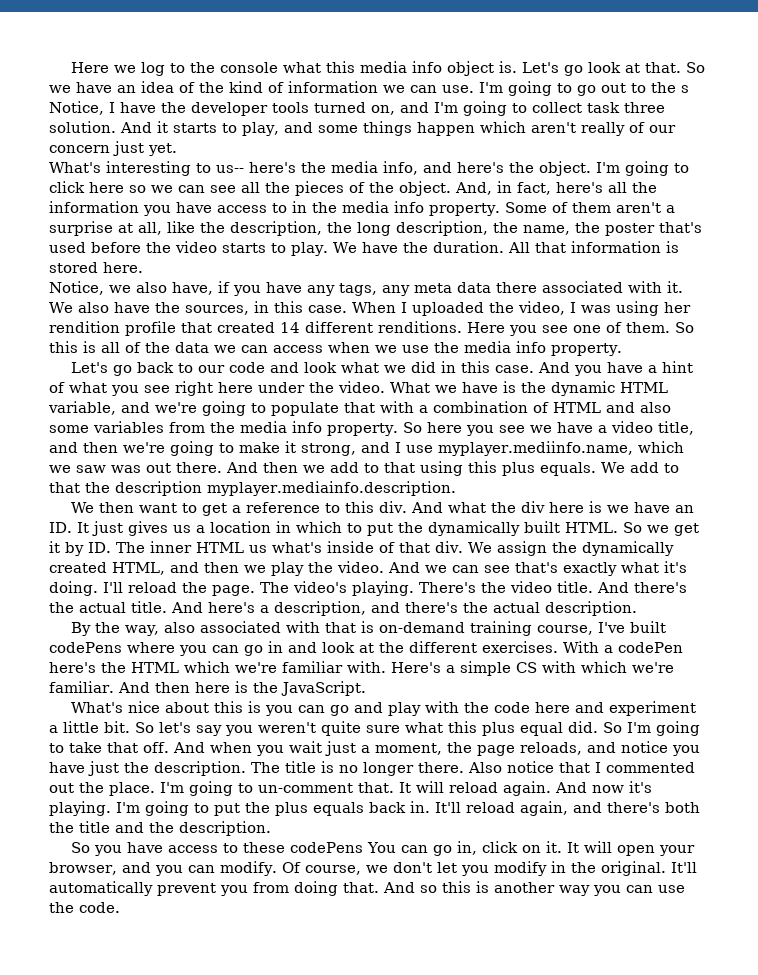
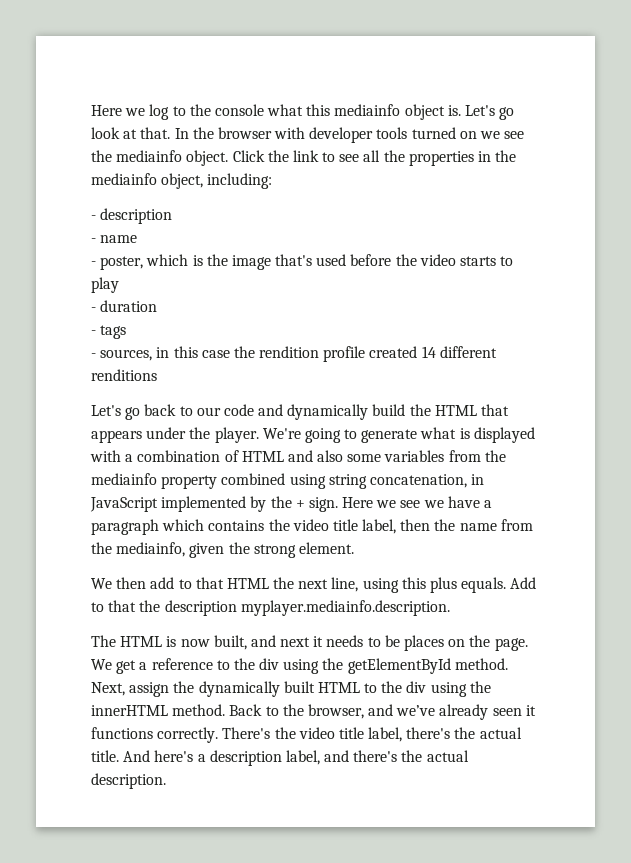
- Here we log to the console what this media info object is.
+ Here we log to the console what this mediainfo object is.
- So we have an idea of the kind of information we can use. I'm going to go out to the s Notice, I have the developer tools turned on, and I'm going to collect task three solution. And it starts to play, and some things happen which aren't really of our concern just yet.
- What's interesting to us-- here's the media info, and here's the object. I'm going to click here so we can see all the pieces of the object. And, in fact, here's all the information you have access to in the media info property. Some of them aren't a surprise at all, like the description, the long description, the name, the poster that's used before the video starts to play. We have the duration. All that information is stored here.
- Notice, we also have, if you have any tags, any meta data there associated with it. We also have the sources, in this case. When I uploaded the video, I was using her rendition profile that created 14 different renditions. Here you see one of them. So this is all of the data we can access when we use the media info property.
+ In the browser with developer tools turned on we see the mediainfo object. Click the link to see all the properties in the mediainfo object, including:
+ - description
+ - name
+ - poster, which is the image that's used before the video starts to play
+ - duration
+ - tags
+ - sources, in this case the rendition profile created 14 different renditions
- Let's go back to our code and look what we did in this case. And you have a hint of what you see right here under the video. What we have is the dynamic HTML variable, and we're going to populate that with a combination of HTML and also some variables from the media info property. So here you see we have a video title, and then we're going to make it strong, and I use myplayer.mediinfo.name, which we saw was out there. And then we add to that using this plus equals.
+ Let's go back to our code and dynamically build the HTML that appears under the player. We're going to generate what is displayed with a combination of HTML and also some variables from the mediainfo property combined using string concatenation, in JavaScript implemented by the + sign. Here we see we have a paragraph which contains the video title label, then the name from the mediainfo, given the strong element.
+ We then add to that HTML the next line, using this plus equals.
- We add to that the description myplayer.mediainfo.description.
+ Add to that the description myplayer.mediainfo.description.
- We then want to get a reference to this div. And what the div here is we have an ID. It just gives us a location in which to put the dynamically built HTML. So we get it by ID. The inner HTML us what's inside of that div. We assign the dynamically created HTML, and then we play the video. And we can see that's exactly what it's doing. I'll reload the page. The video's playing.
+ The HTML is now built, and next it needs to be places on the page. We get a reference to the div using the getElementById method. Next, assign the dynamically built HTML to the div using the innerHTML method. Back to the browser, and we’ve already seen it functions correctly.
- There's the video title. And there's the actual title.
+ There's the video title label, there's the actual title.
- And here's a description, and there's the actual description.
+ And here's a description label, and there's the actual description.
- By the way, also associated with that is on-demand training course, I've built codePens where you can go in and look at the different exercises. With a codePen here's the HTML which we're familiar with. Here's a simple CS with which we're familiar. And then here is the JavaScript.
- What's nice about this is you can go and play with the code here and experiment a little bit. So let's say you weren't quite sure what this plus equal did. So I'm going to take that off. And when you wait just a moment, the page reloads, and notice you have just the description. The title is no longer there. Also notice that I commented out the place. I'm going to un-comment that. It will reload again. And now it's playing. I'm going to put the plus equals back in. It'll reload again, and there's both the title and the description.
- So you have access to these codePens You can go in, click on it. It will open your browser, and you can modify. Of course, we don't let you modify in the original. It'll automatically prevent you from doing that. And so this is another way you can use the code.

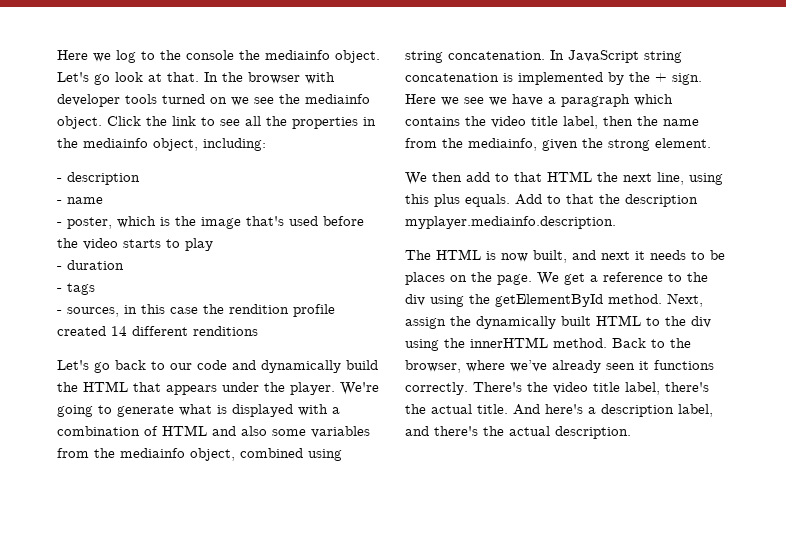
- Here we log to the console what this mediainfo object is.
+ Here we log to the console the mediainfo object.
- We're going to generate what is displayed with a combination of HTML and also some variables from the mediainfo property combined using string concatenation, in JavaScript implemented by the + sign.
+ We're going to generate what is displayed with a combination of HTML and also some variables from the mediainfo object, combined using string concatenation. In JavaScript string concatenation is implemented by the + sign.
- Back to the browser, and we’ve already seen it functions correctly.
+ Back to the browser, where we’ve already seen it functions correctly.

